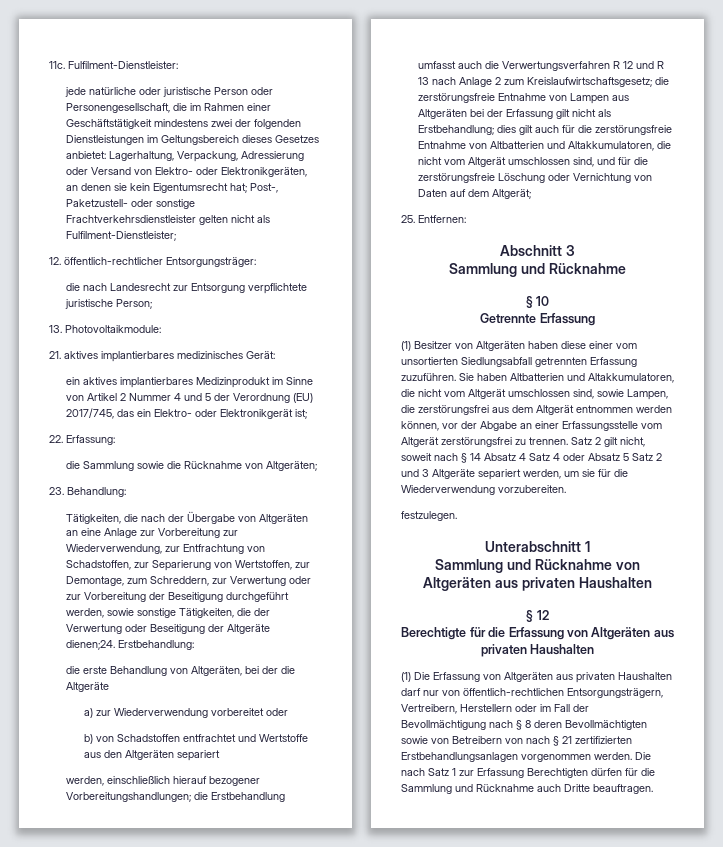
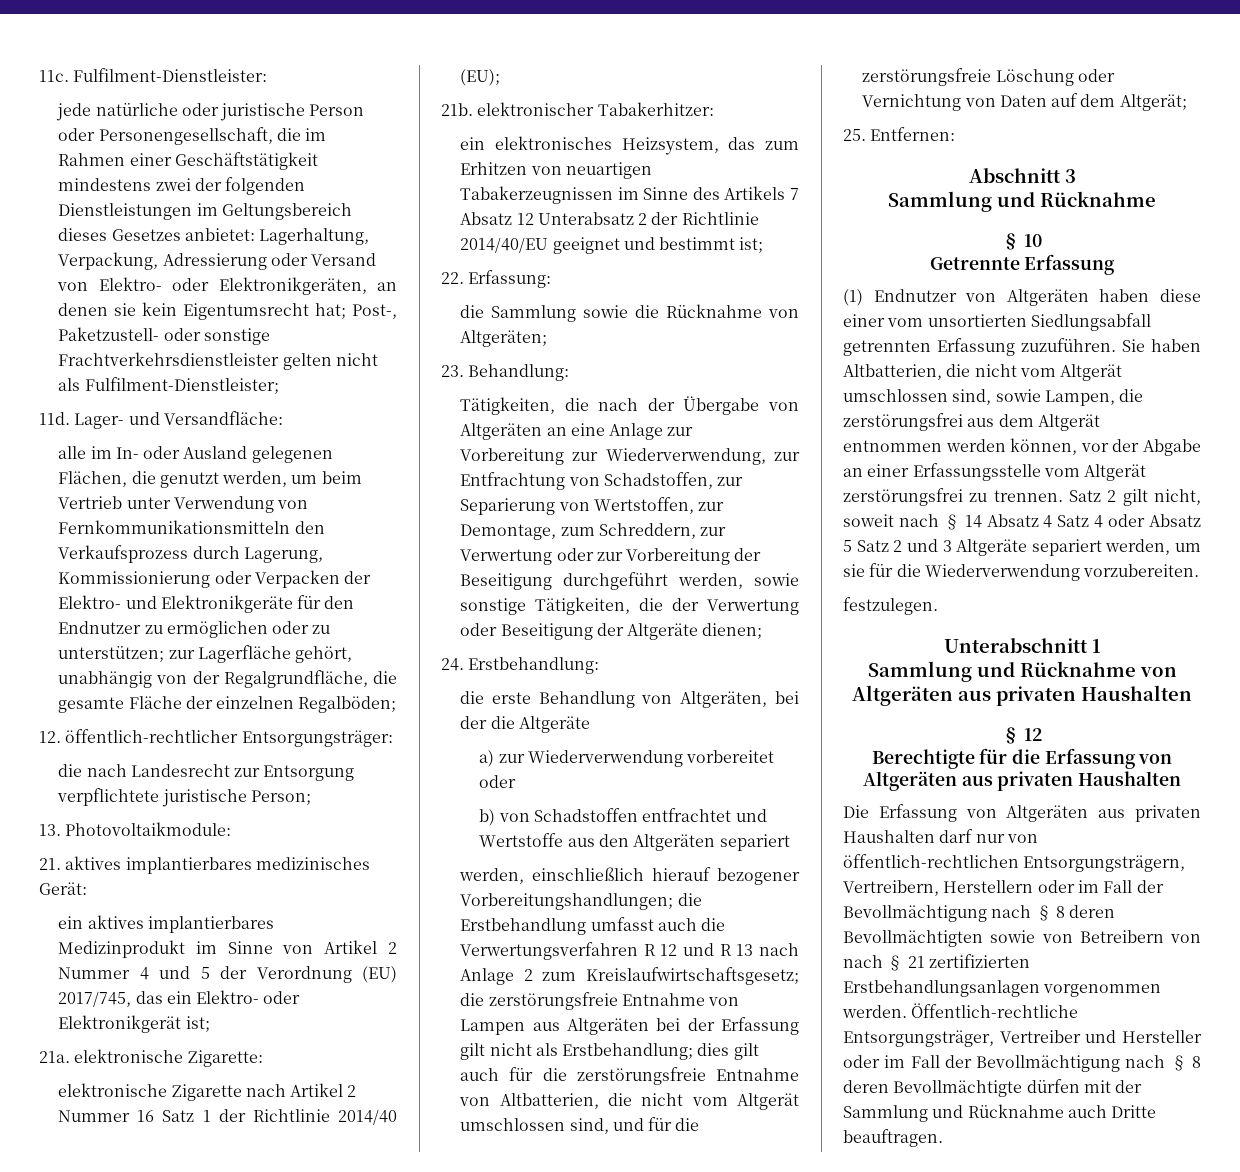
+ 11d. Lager- und Versandfläche:
+ alle im In- oder Ausland gelegenen Flächen, die genutzt werden, um beim Vertrieb unter Verwendung von Fernkommunikationsmitteln den Verkaufsprozess durch Lagerung, Kommissionierung oder Verpacken der Elektro- und Elektronikgeräte für den Endnutzer zu ermöglichen oder zu unterstützen; zur Lagerfläche gehört, unabhängig von der Regalgrundfläche, die gesamte Fläche der einzelnen Regalböden;
+ 21a. elektronische Zigarette:
+ elektronische Zigarette nach Artikel 2 Nummer 16 Satz 1 der Richtlinie 2014/40 (EU);
+ 21b. elektronischer Tabakerhitzer:
+ ein elektronisches Heizsystem, das zum Erhitzen von neuartigen Tabakerzeugnissen im Sinne des Artikels 7 Absatz 12 Unterabsatz 2 der Richtlinie 2014/40/EU geeignet und bestimmt ist;
- Tätigkeiten, die nach der Übergabe von Altgeräten an eine Anlage zur Vorbereitung zur Wiederverwendung, zur Entfrachtung von Schadstoffen, zur Separierung von Wertstoffen, zur Demontage, zum Schreddern, zur Verwertung oder zur Vorbereitung der Beseitigung durchgeführt werden, sowie sonstige Tätigkeiten, die der Verwertung oder Beseitigung der Altgeräte dienen;24. Erstbehandlung:
+ Tätigkeiten, die nach der Übergabe von Altgeräten an eine Anlage zur Vorbereitung zur Wiederverwendung, zur Entfrachtung von Schadstoffen, zur Separierung von Wertstoffen, zur Demontage, zum Schreddern, zur Verwertung oder zur Vorbereitung der Beseitigung durchgeführt werden, sowie sonstige Tätigkeiten, die der Verwertung oder Beseitigung der Altgeräte dienen;
+ 24. Erstbehandlung:
- dies gilt auch für die zerstörungsfreie Entnahme von Altbatterien und Altakkumulatoren, die nicht vom Altgerät umschlossen sind, und für die zerstörungsfreie Löschung oder Vernichtung von Daten auf dem Altgerät;
+ dies gilt auch für die zerstörungsfreie Entnahme von Altbatterien, die nicht vom Altgerät umschlossen sind, und für die zerstörungsfreie Löschung oder Vernichtung von Daten auf dem Altgerät;
- (1) Besitzer von Altgeräten haben diese einer vom unsortierten Siedlungsabfall getrennten Erfassung zuzuführen.
+ (1) Endnutzer von Altgeräten haben diese einer vom unsortierten Siedlungsabfall getrennten Erfassung zuzuführen.
- Sie haben Altbatterien und Altakkumulatoren, die nicht vom Altgerät umschlossen sind, sowie Lampen, die zerstörungsfrei aus dem Altgerät entnommen werden können, vor der Abgabe an einer Erfassungsstelle vom Altgerät zerstörungsfrei zu trennen.
+ Sie haben Altbatterien, die nicht vom Altgerät umschlossen sind, sowie Lampen, die zerstörungsfrei aus dem Altgerät entnommen werden können, vor der Abgabe an einer Erfassungsstelle vom Altgerät zerstörungsfrei zu trennen.
- (1) Die Erfassung von Altgeräten aus privaten Haushalten darf nur von öffentlich-rechtlichen Entsorgungsträgern, Vertreibern, Herstellern oder im Fall der Bevollmächtigung nach § 8 deren Bevollmächtigten sowie von Betreibern von nach § 21 zertifizierten Erstbehandlungsanlagen vorgenommen werden.
+ Die Erfassung von Altgeräten aus privaten Haushalten darf nur von öffentlich-rechtlichen Entsorgungsträgern, Vertreibern, Herstellern oder im Fall der Bevollmächtigung nach § 8 deren Bevollmächtigten sowie von Betreibern von nach § 21 zertifizierten Erstbehandlungsanlagen vorgenommen werden.
- Die nach Satz 1 zur Erfassung Berechtigten dürfen für die Sammlung und Rücknahme auch Dritte beauftragen.
+ Öffentlich-rechtliche Entsorgungsträger, Vertreiber und Hersteller oder im Fall der Bevollmächtigung nach § 8 deren Bevollmächtigte dürfen mit der Sammlung und Rücknahme auch Dritte beauftragen.

